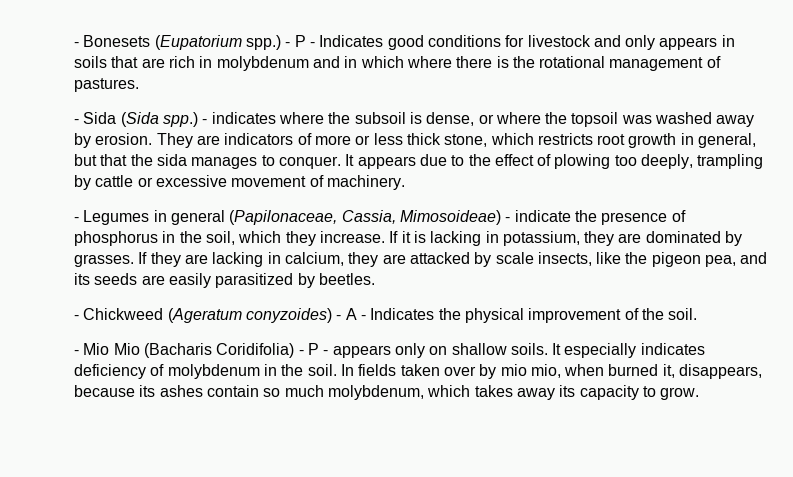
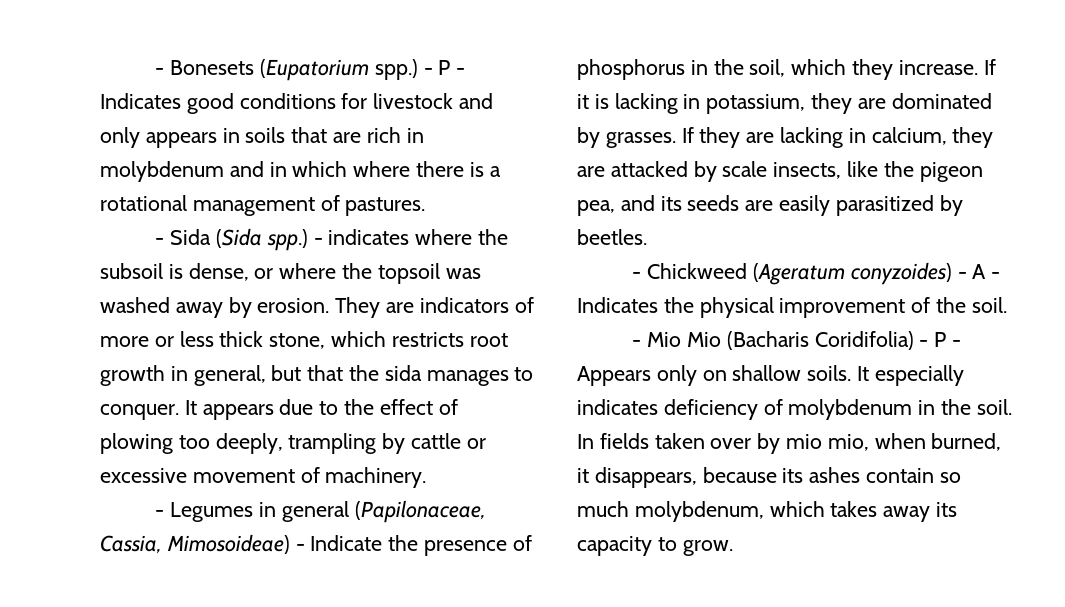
- - P - Indicates good conditions for livestock and only appears in soils that are rich in molybdenum and in which where there is the rotational management of pastures.
+ - P - Indicates good conditions for livestock and only appears in soils that are rich in molybdenum and in which where there is a rotational management of pastures.
- - Legumes in general (Papilonaceae, Cassia, Mimosoideae) - indicate the presence of phosphorus in the soil, which they increase.
+ - Legumes in general (Papilonaceae, Cassia, Mimosoideae) - Indicate the presence of phosphorus in the soil, which they increase.
- - Mio Mio (Bacharis Coridifolia) - P - appears only on shallow soils.
+ - Mio Mio (Bacharis Coridifolia) - P - Appears only on shallow soils.
- In fields taken over by mio mio, when burned it, disappears, because its ashes contain so much molybdenum, which takes away its capacity to grow.
+ In fields taken over by mio mio, when burned, it disappears, because its ashes contain so much molybdenum, which takes away its capacity to grow.

